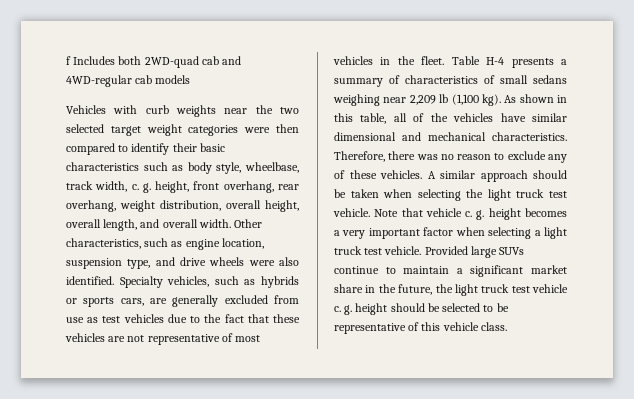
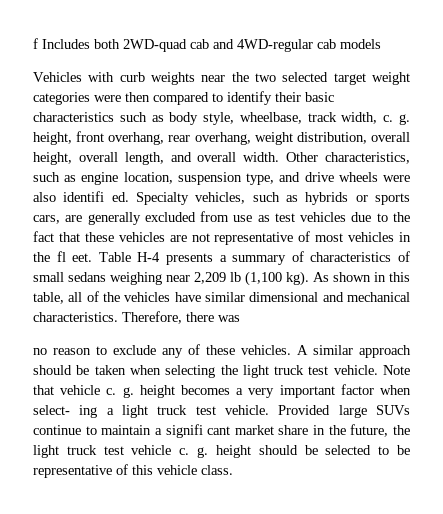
- Other characteristics, such as engine location, suspension type, and drive wheels were also identified. Specialty vehicles, such as hybrids or sports cars, are generally excluded from use as test vehicles due to the fact that these vehicles are not representative of most vehicles in the fleet.
+ Other characteristics, such as engine location, suspension type, and drive wheels were also identifi ed. Specialty vehicles, such as hybrids or sports cars, are generally excluded from use as test vehicles due to the fact that these vehicles are not representative of most vehicles in the fl eet.
- Therefore, there was no reason to exclude any of these vehicles.
+ Therefore, there was
+ no reason to exclude any of these vehicles.
- Note that vehicle c. g. height becomes a very important factor when selecting a light truck test vehicle.
+ Note that vehicle c. g. height becomes a very important factor when select- ing a light truck test vehicle.
- Provided large SUVs continue to maintain a significant market share in the future, the light truck test vehicle c. g. height should be selected to be representative of this vehicle class.
+ Provided large SUVs continue to maintain a signifi cant market share in the future, the light truck test vehicle c. g. height should be selected to be representative of this vehicle class.

